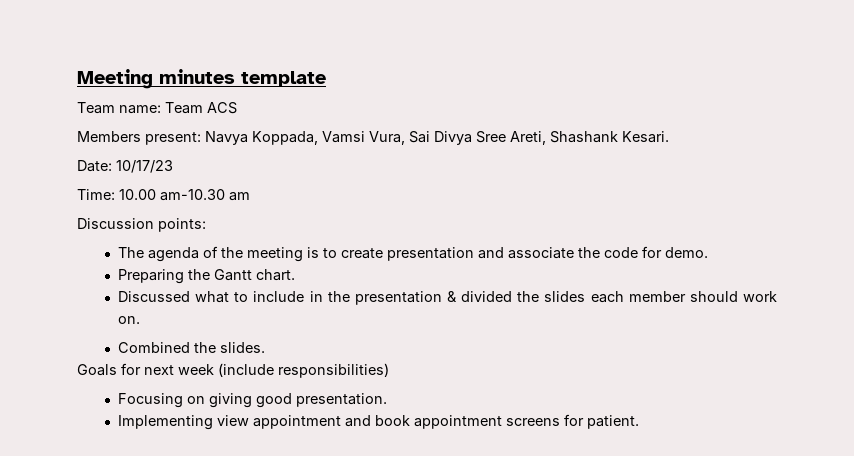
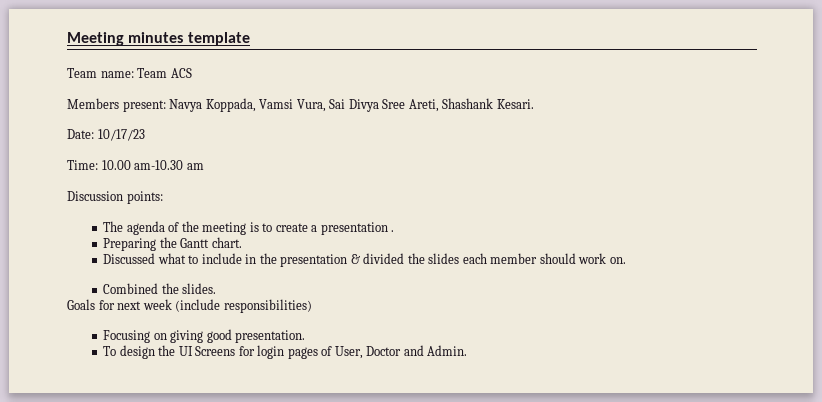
- The agenda of the meeting is to create presentation and associate the code for demo.
+ The agenda of the meeting is to create a presentation .
- Implementing view appointment and book appointment screens for patient.
+ To design the UI Screens for login pages of User, Doctor and Admin.

